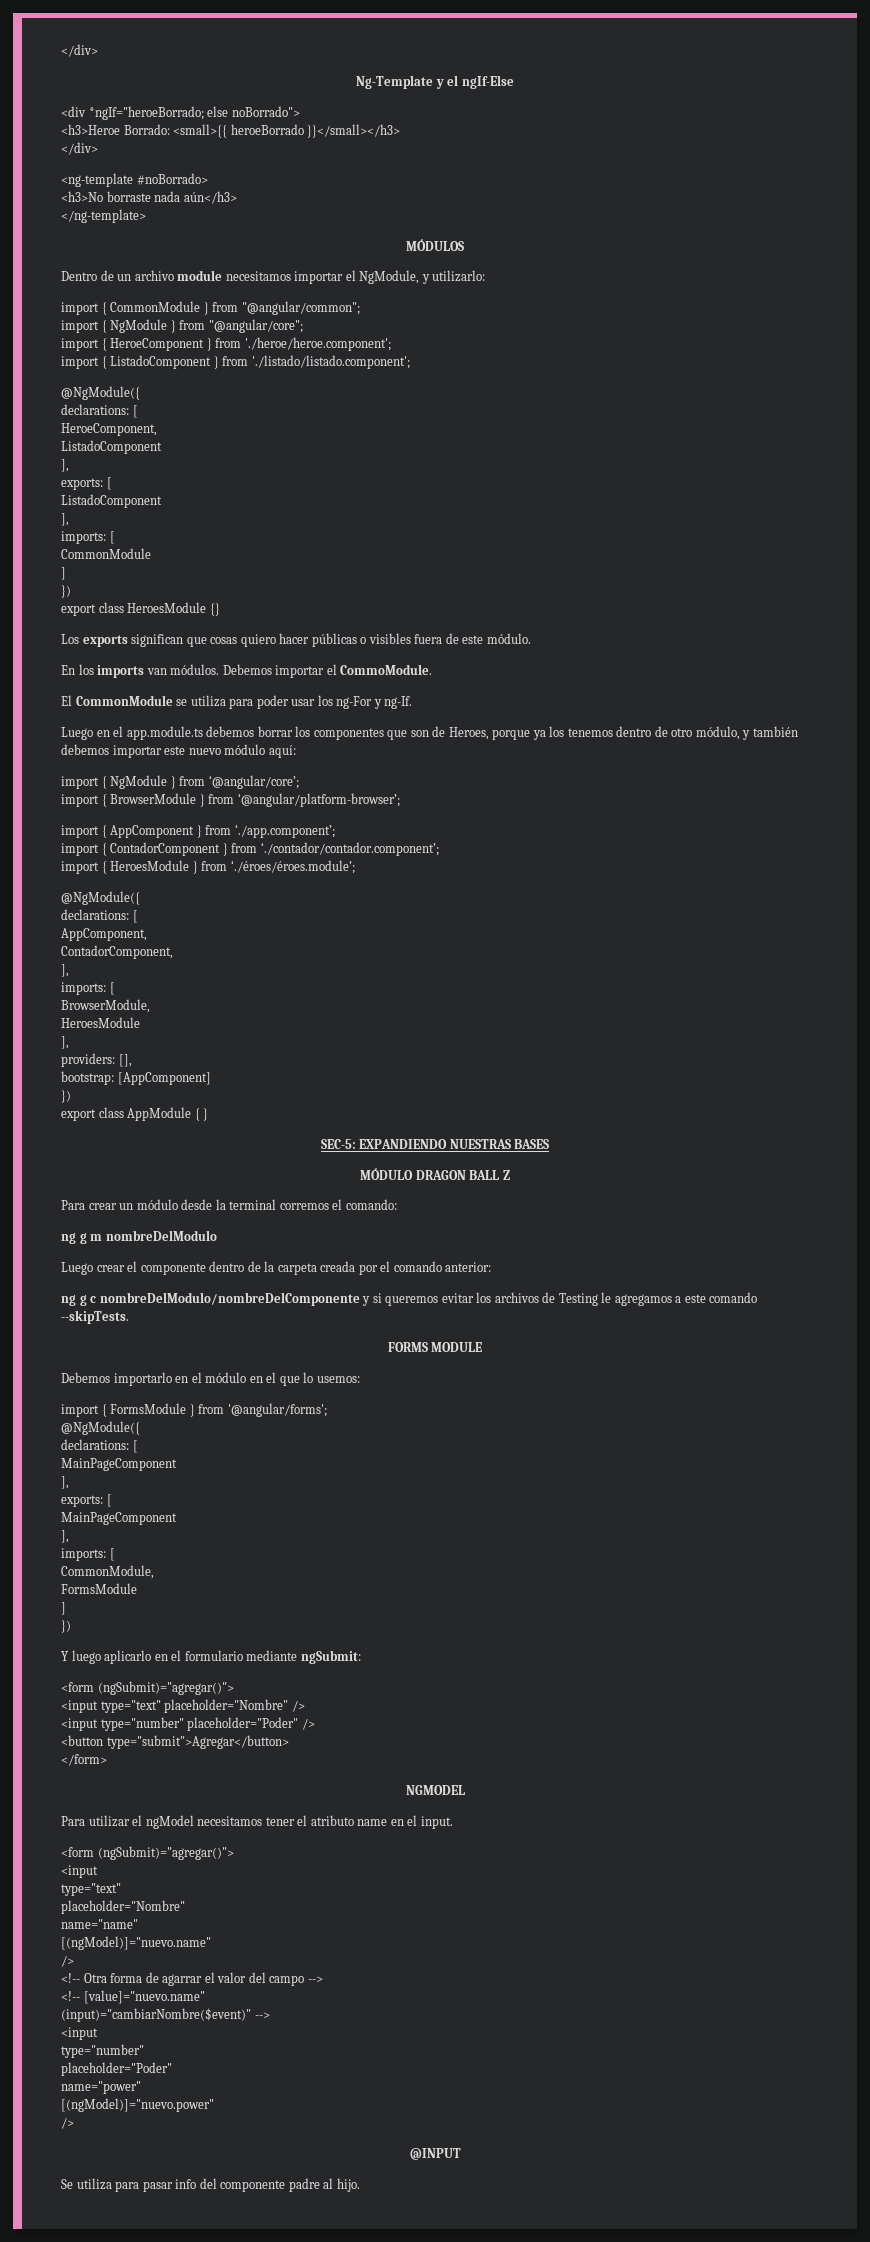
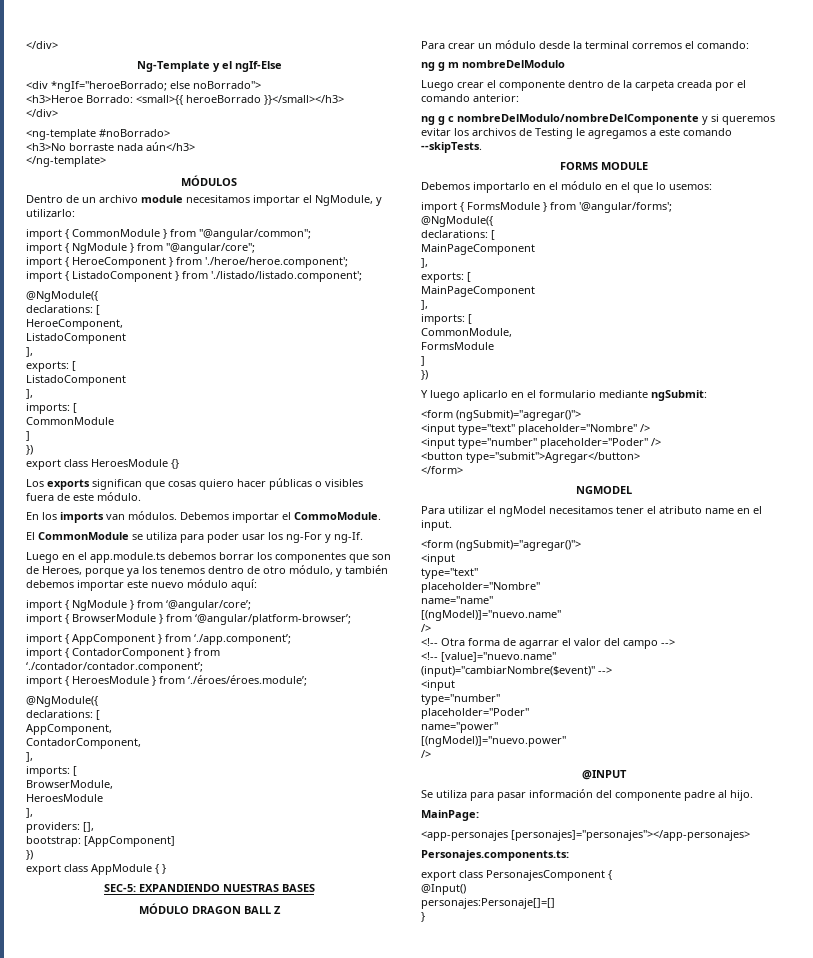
- Se utiliza para pasar info del componente padre al hijo.
+ Se utiliza para pasar información del componente padre al hijo.
+ MainPage:
+ <app-personajes [personajes]="personajes"></app-personajes>
+ Personajes.components.ts:
+ export class PersonajesComponent {
+ @Input()
+ personajes:Personaje[]=[]
+ }

